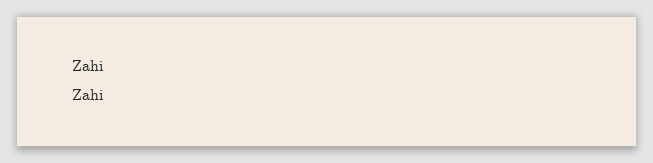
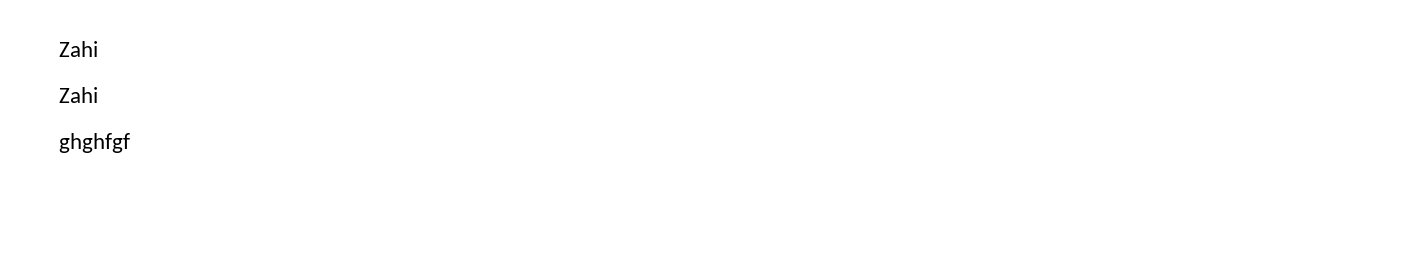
+ ghghfgf

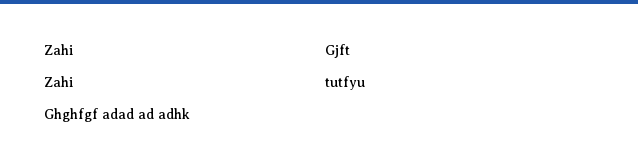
- ghghfgf
+ Ghghfgf adad ad adhk
+ Gjft
+ tutfyu

